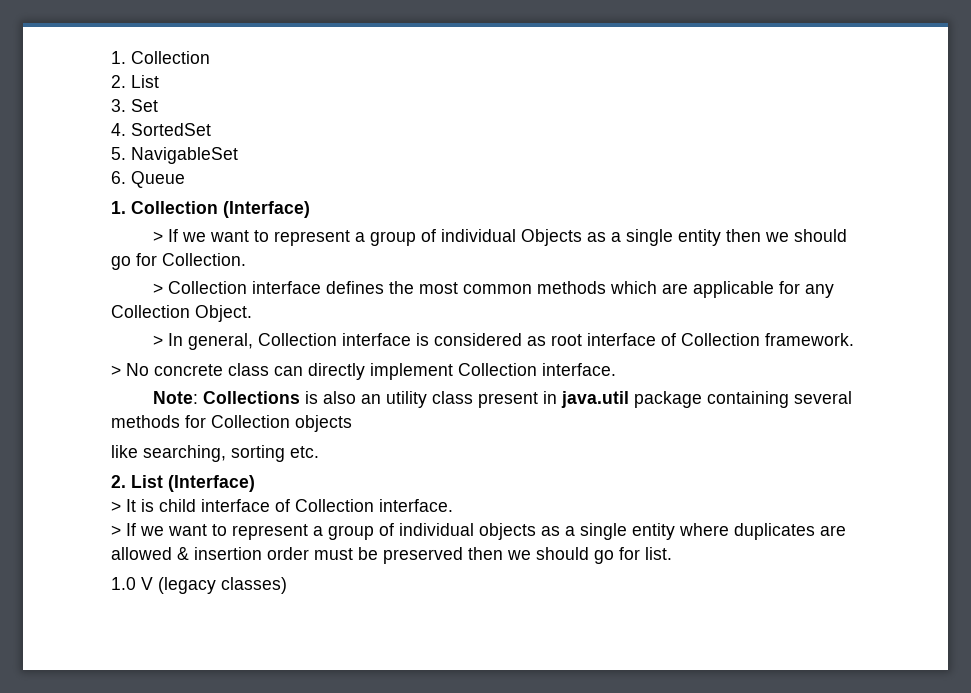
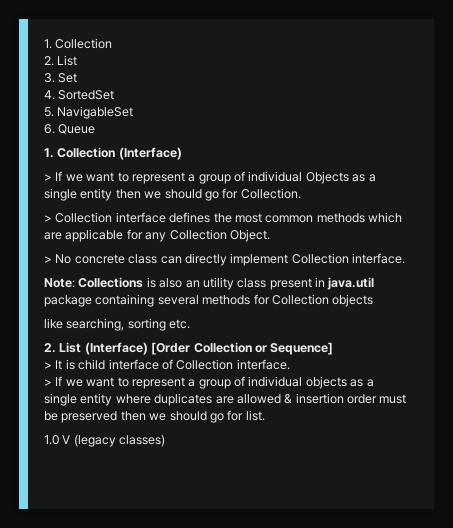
- > In general, Collection interface is considered as root interface of Collection framework.
- 2. List (Interface)
+ 2. List (Interface) [Order Collection or Sequence]

